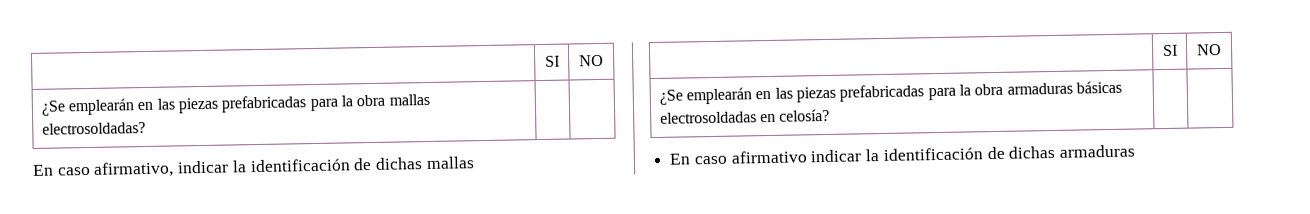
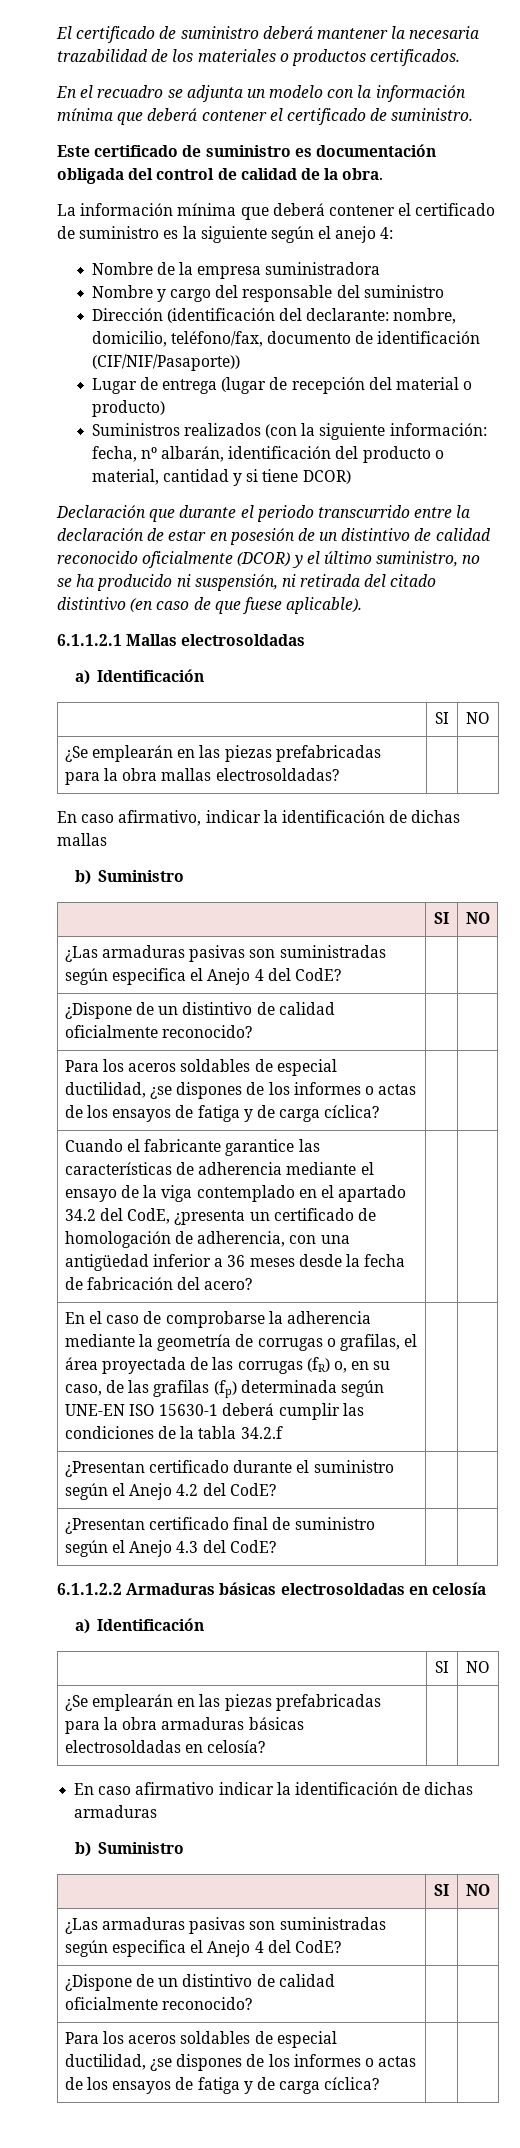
+ El certificado de suministro deberá mantener la necesaria trazabilidad de los materiales o productos certificados.
+ En el recuadro se adjunta un modelo con la información mínima que deberá contener el certificado de suministro.
+ Este certificado de suministro es documentación obligada del control de calidad de la obra.
+ La información mínima que deberá contener el certificado de suministro es la siguiente según el anejo 4:
+ Nombre de la empresa suministradora
+ Nombre y cargo del responsable del suministro
+ Dirección (identificación del declarante: nombre, domicilio, teléfono/fax, documento de identificación (CIF/NIF/Pasaporte))
+ Lugar de entrega (lugar de recepción del material o producto)
+ Suministros realizados (con la siguiente información: fecha, nº albarán, identificación del producto o material, cantidad y si tiene DCOR)
+ Declaración que durante el periodo transcurrido entre la declaración de estar en posesión de un distintivo de calidad reconocido oficialmente (DCOR) y el último suministro, no se ha producido ni suspensión, ni retirada del citado distintivo (en caso de que fuese aplicable).
+ 6.1.1.2.1 Mallas electrosoldadas
+ a) Identificación
  En caso afirmativo, indicar la identificación de dichas mallas
+ b) Suministro
+ | SI | NO
+ ¿Las armaduras pasivas son suministradas según especifica el Anejo 4 del CodE? | |
+ ¿Dispone de un distintivo de calidad oficialmente reconocido? | |
+ Para los aceros soldables de especial ductilidad, ¿se dispones de los informes o actas de los ensayos de fatiga y de carga cíclica? | |
+ Cuando el fabricante garantice las características de adherencia mediante el ensayo de la viga contemplado en el apartado 34.2 del CodE, ¿presenta un certificado de homologación de adherencia, con una antigüedad inferior a 36 meses desde la fecha de fabricación del acero? | |
+ En el caso de comprobarse la adherencia mediante la geometría de corrugas o grafilas, el área proyectada de las corrugas (fR) o, en su caso, de las grafilas (fp) determinada según UNE-EN ISO 15630-1 deberá cumplir las condiciones de la tabla 34.2.f | |
+ ¿Presentan certificado durante el suministro según el Anejo 4.2 del CodE? | |
+ ¿Presentan certificado final de suministro según el Anejo 4.3 del CodE? | |
+ 6.1.1.2.2 Armaduras básicas electrosoldadas en celosía
+ a) Identificación
  En caso afirmativo indicar la identificación de dichas armaduras
+ b) Suministro
+ | SI | NO
+ ¿Las armaduras pasivas son suministradas según especifica el Anejo 4 del CodE? | |
+ ¿Dispone de un distintivo de calidad oficialmente reconocido? | |
+ Para los aceros soldables de especial ductilidad, ¿se dispones de los informes o actas de los ensayos de fatiga y de carga cíclica? | |

